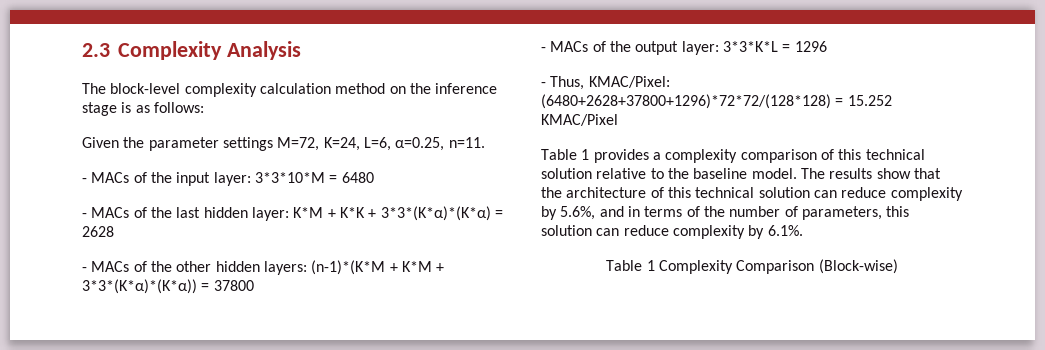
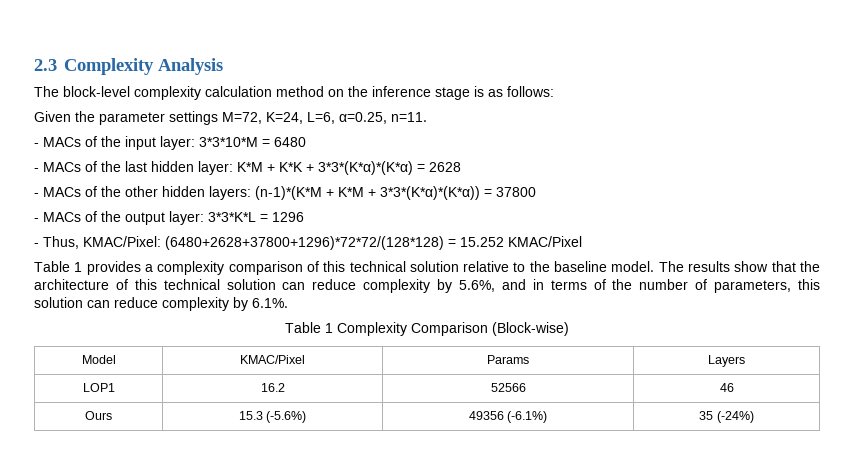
+ Model | KMAC/Pixel | Params | Layers
+ LOP1 | 16.2 | 52566 | 46
+ Ours | 15.3 (-5.6%) | 49356 (-6.1%) | 35 (-24%)

